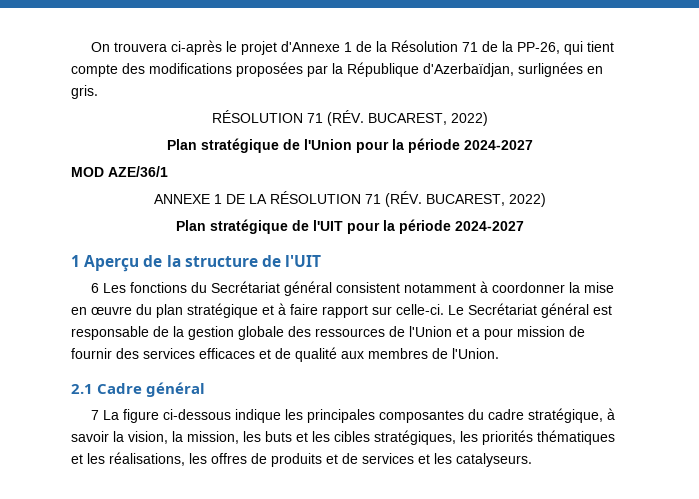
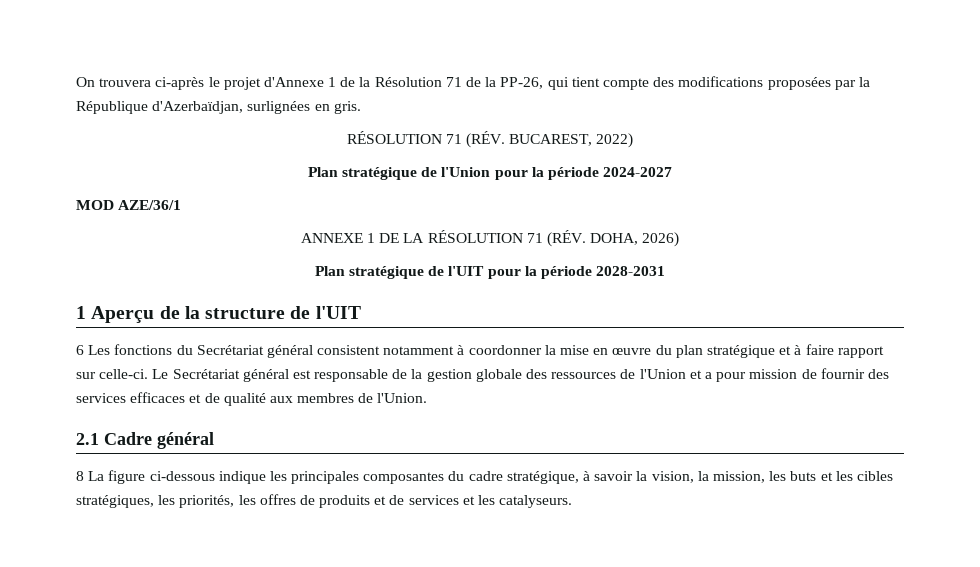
- ANNEXE 1 DE LA RÉSOLUTION 71 (RÉV. BUCAREST, 2022)
+ ANNEXE 1 DE LA RÉSOLUTION 71 (RÉV. DOHA, 2026)
- Plan stratégique de l'UIT pour la période 2024-2027
+ Plan stratégique de l'UIT pour la période 2028-2031
- 7 La figure ci-dessous indique les principales composantes du cadre stratégique, à savoir la vision, la mission, les buts et les cibles stratégiques, les priorités thématiques et les réalisations, les offres de produits et de services et les catalyseurs.
+ 8 La figure ci-dessous indique les principales composantes du cadre stratégique, à savoir la vision, la mission, les buts et les cibles stratégiques, les priorités, les offres de produits et de services et les catalyseurs.

